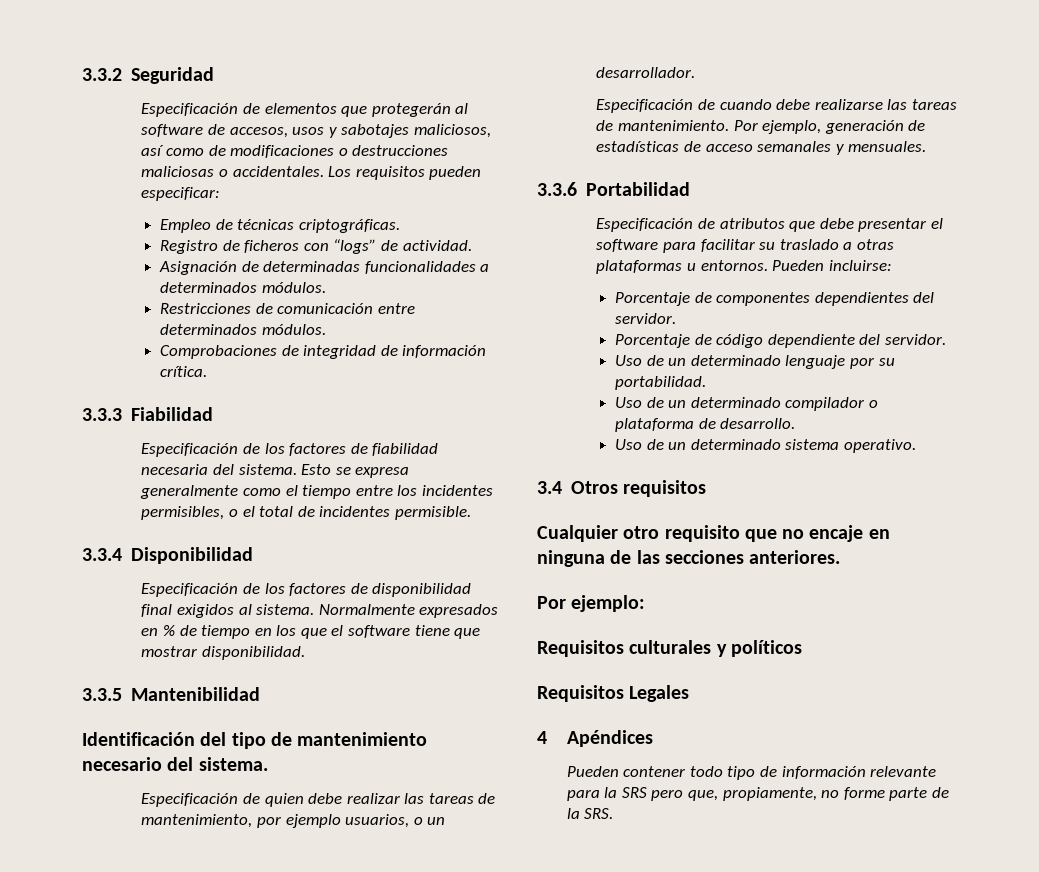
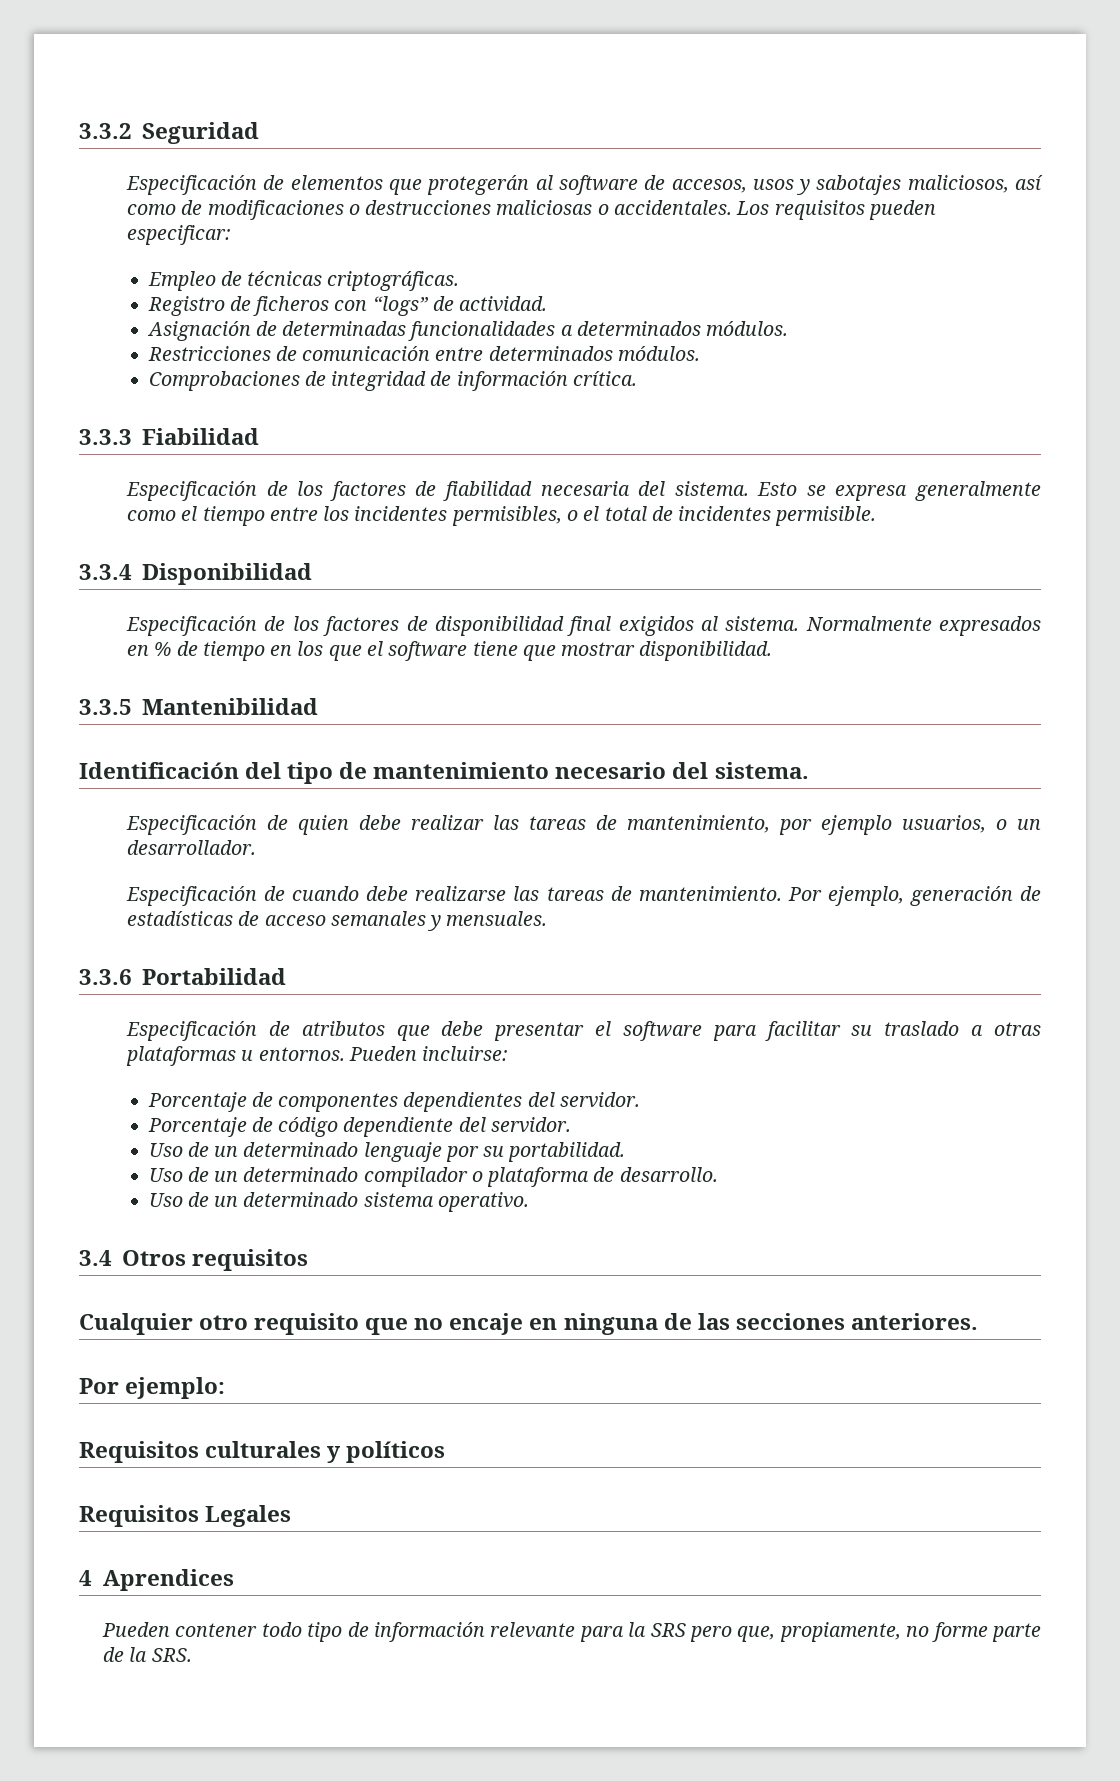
- 4 Apéndices
+ 4 Aprendices

